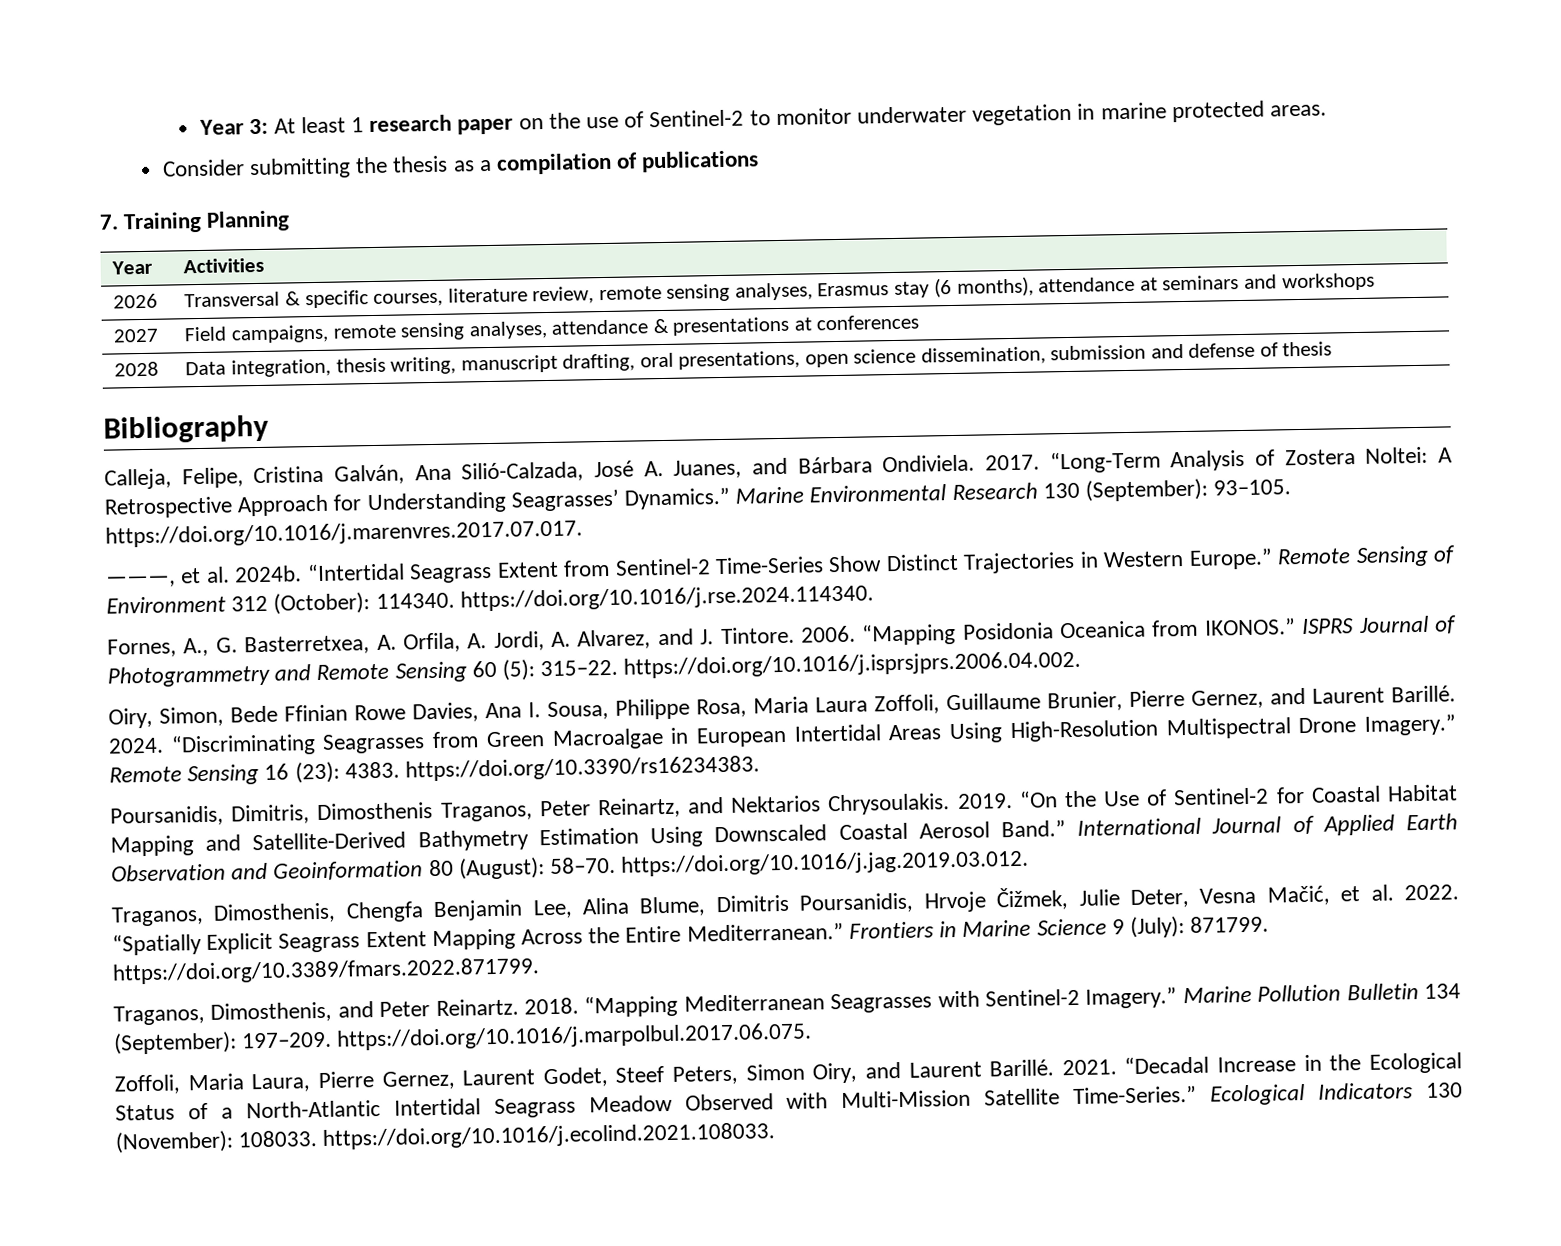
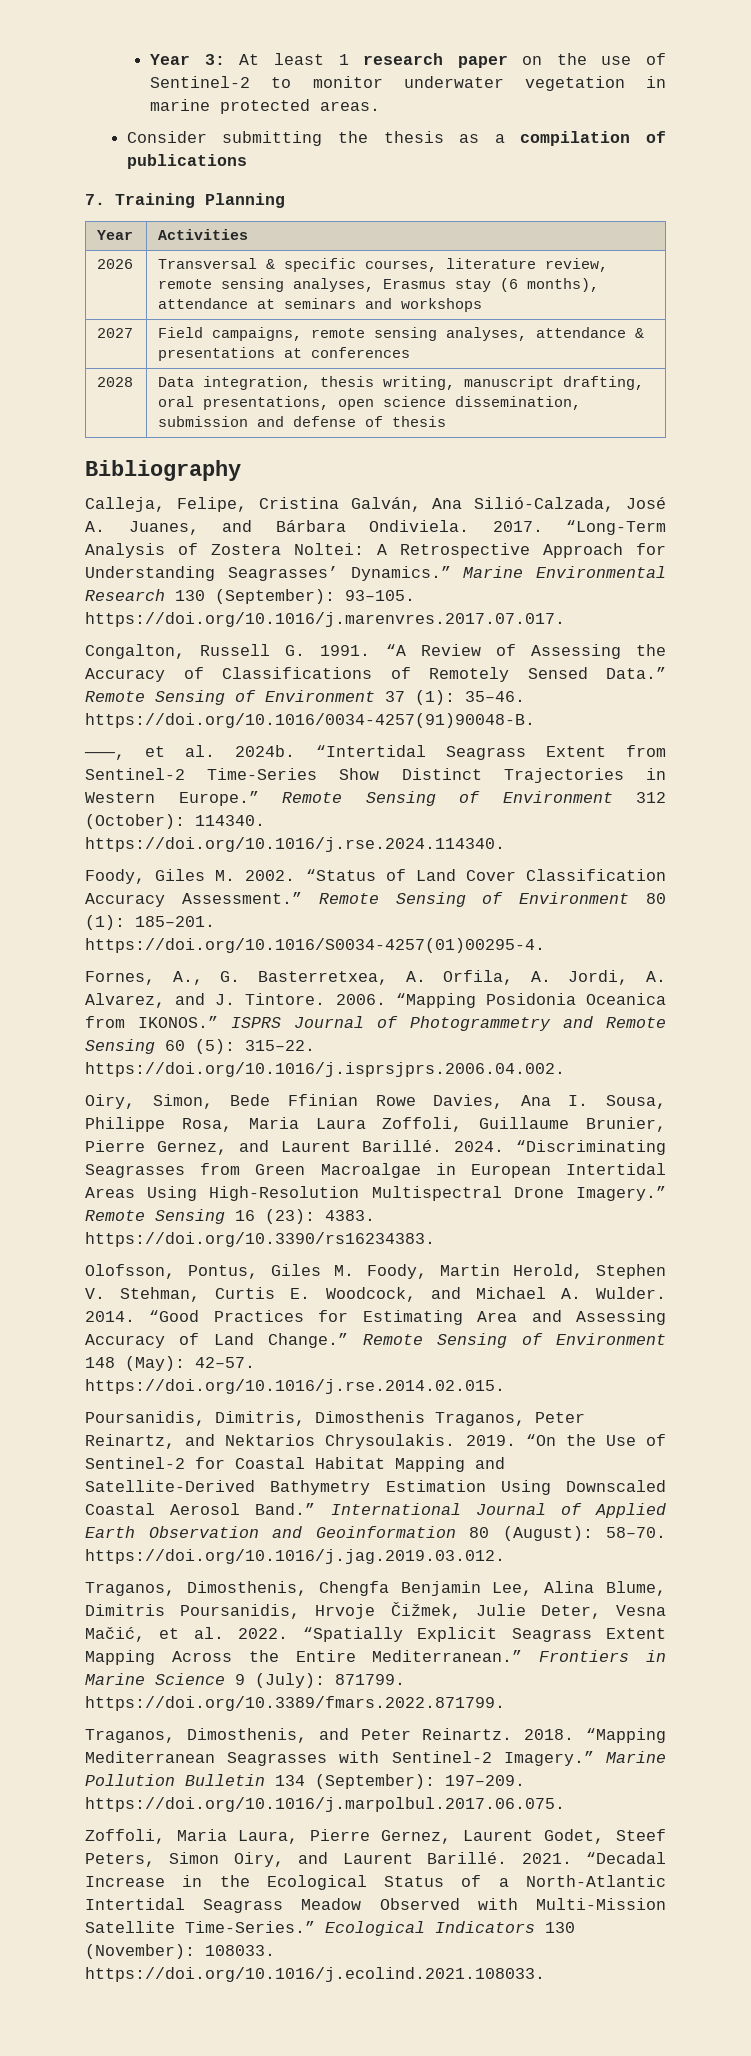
+ Congalton, Russell G. 1991. “A Review of Assessing the Accuracy of Classifications of Remotely Sensed Data.” Remote Sensing of Environment 37 (1): 35–46. https://doi.org/10.1016/0034-4257(91)90048-B.
+ Foody, Giles M. 2002. “Status of Land Cover Classification Accuracy Assessment.” Remote Sensing of Environment 80 (1): 185–201. https://doi.org/10.1016/S0034-4257(01)00295-4.
+ Olofsson, Pontus, Giles M. Foody, Martin Herold, Stephen V. Stehman, Curtis E. Woodcock, and Michael A. Wulder. 2014. “Good Practices for Estimating Area and Assessing Accuracy of Land Change.” Remote Sensing of Environment 148 (May): 42–57. https://doi.org/10.1016/j.rse.2014.02.015.

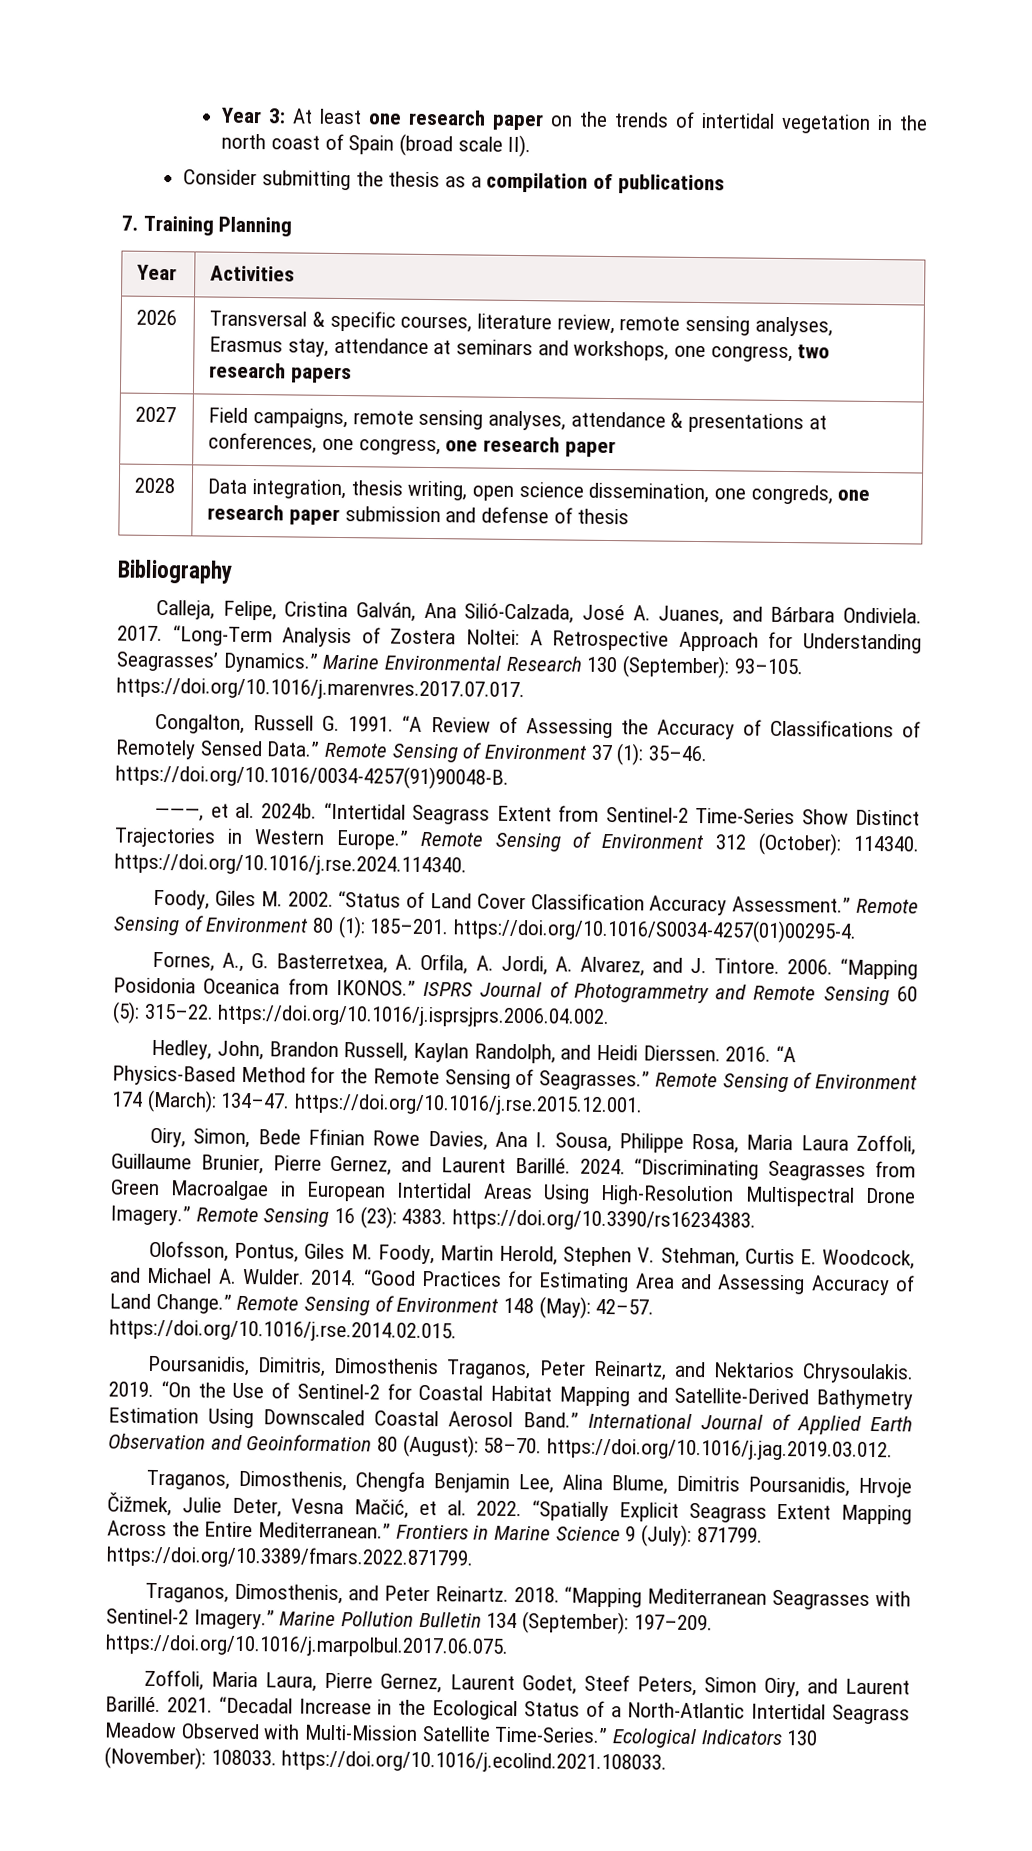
- Year 3: At least 1 research paper on the use of Sentinel-2 to monitor underwater vegetation in marine protected areas.
+ Year 3: At least one research paper on the trends of intertidal vegetation in the north coast of Spain (broad scale II).
- 2026 | Transversal & specific courses, literature review, remote sensing analyses, Erasmus stay (6 months), attendance at seminars and workshops
+ 2026 | Transversal & specific courses, literature review, remote sensing analyses, Erasmus stay, attendance at seminars and workshops, one congress, two research papers
- 2027 | Field campaigns, remote sensing analyses, attendance & presentations at conferences
+ 2027 | Field campaigns, remote sensing analyses, attendance & presentations at conferences, one congress, one research paper
- 2028 | Data integration, thesis writing, manuscript drafting, oral presentations, open science dissemination, submission and defense of thesis
+ 2028 | Data integration, thesis writing, open science dissemination, one congreds, one research paper submission and defense of thesis
+ Hedley, John, Brandon Russell, Kaylan Randolph, and Heidi Dierssen. 2016. “A Physics-Based Method for the Remote Sensing of Seagrasses.” Remote Sensing of Environment 174 (March): 134–47. https://doi.org/10.1016/j.rse.2015.12.001.

